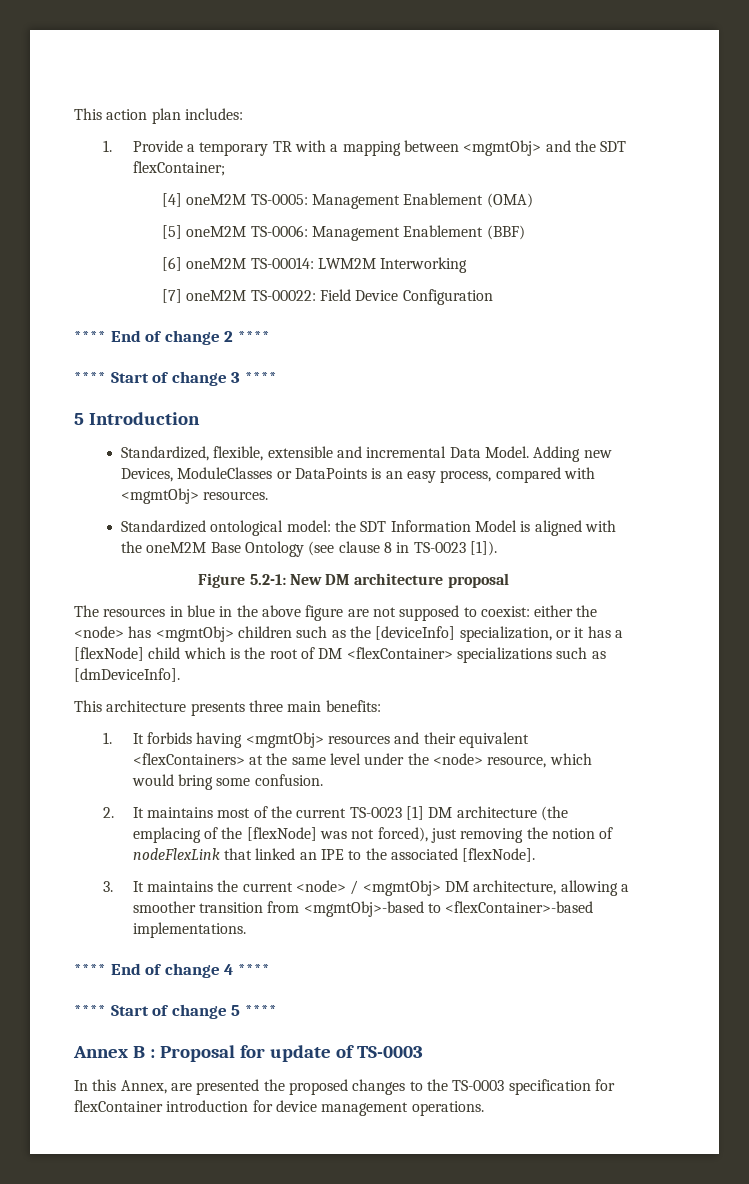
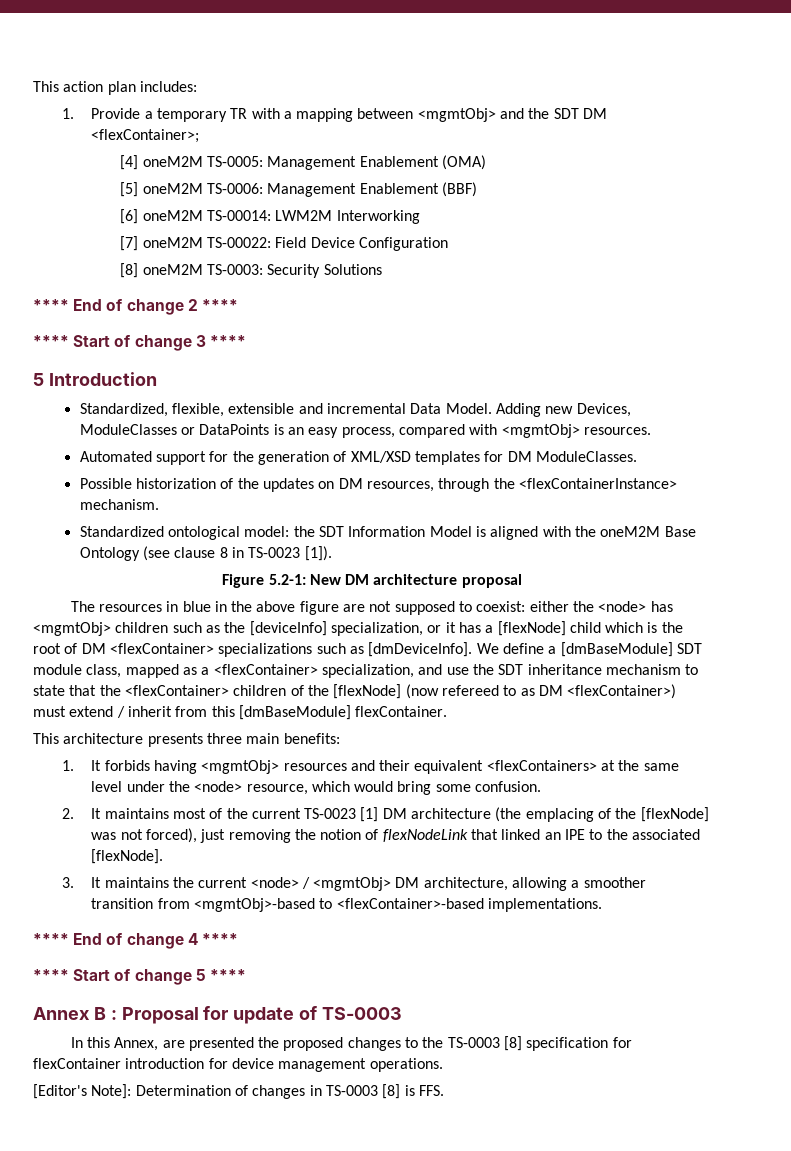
- 1. Provide a temporary TR with a mapping between <mgmtObj> and the SDT flexContainer;
+ 1. Provide a temporary TR with a mapping between <mgmtObj> and the SDT DM <flexContainer>;
+ [8] oneM2M TS-0003: Security Solutions
+ Automated support for the generation of XML/XSD templates for DM ModuleClasses.
+ Possible historization of the updates on DM resources, through the <flexContainerInstance> mechanism.
+ We define a [dmBaseModule] SDT module class, mapped as a <flexContainer> specialization, and use the SDT inheritance mechanism to state that the <flexContainer> children of the [flexNode] (now refereed to as DM <flexContainer>) must extend / inherit from this [dmBaseModule] flexContainer.
- 2. It maintains most of the current TS-0023 [1] DM architecture (the emplacing of the [flexNode] was not forced), just removing the notion of nodeFlexLink that linked an IPE to the associated [flexNode].
+ 2. It maintains most of the current TS-0023 [1] DM architecture (the emplacing of the [flexNode] was not forced), just removing the notion of flexNodeLink that linked an IPE to the associated [flexNode].
- In this Annex, are presented the proposed changes to the TS-0003 specification for flexContainer introduction for device management operations.
+ In this Annex, are presented the proposed changes to the TS-0003 [8] specification for flexContainer introduction for device management operations.
+ [Editor's Note]: Determination of changes in TS-0003 [8] is FFS.

